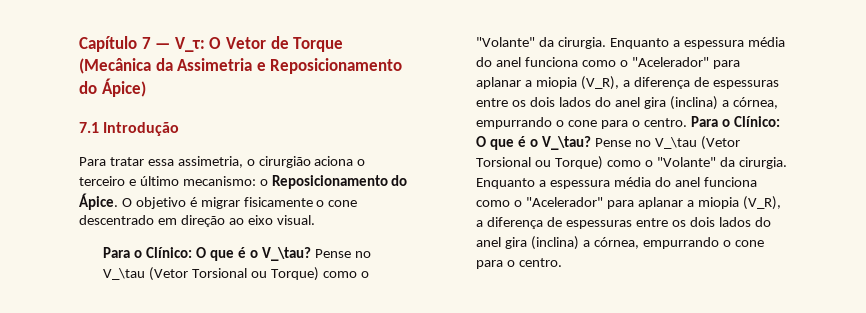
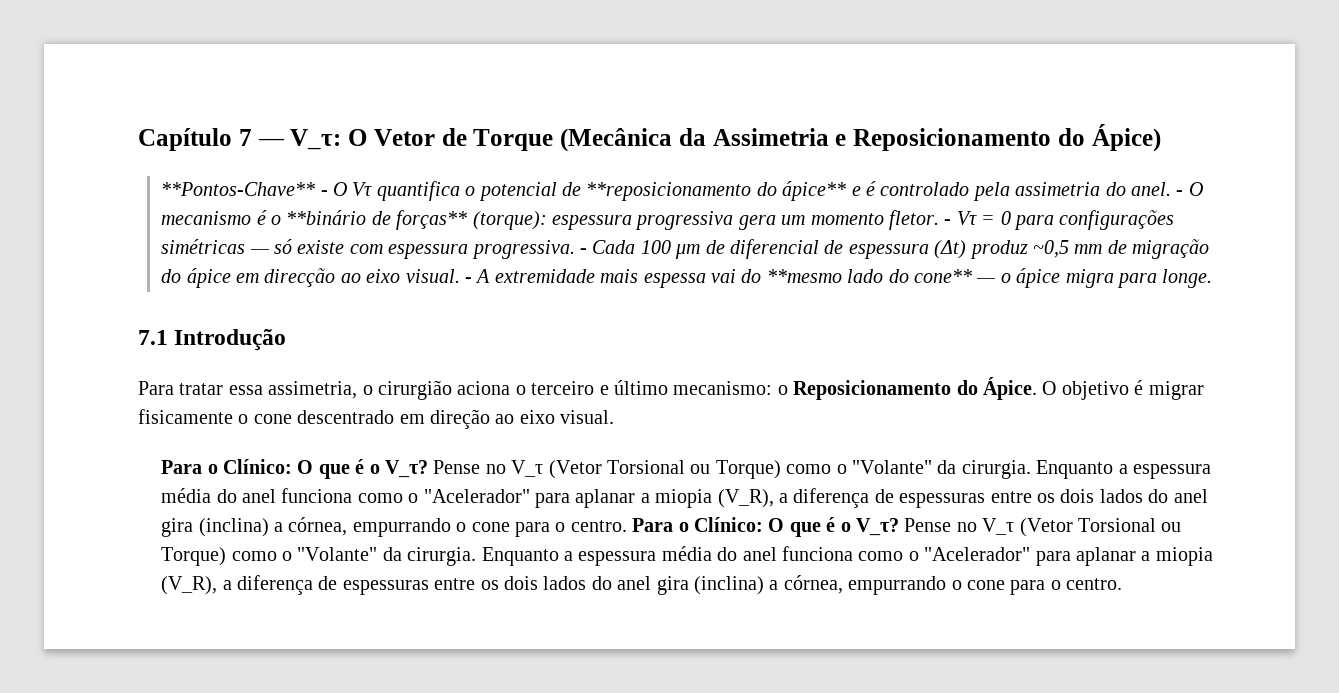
+ **Pontos-Chave** - O Vτ quantifica o potencial de **reposicionamento do ápice** e é controlado pela assimetria do anel. - O mecanismo é o **binário de forças** (torque): espessura progressiva gera um momento fletor. - Vτ = 0 para configurações simétricas — só existe com espessura progressiva. - Cada 100 μm de diferencial de espessura (Δt) produz ~0,5 mm de migração do ápice em direcção ao eixo visual. - A extremidade mais espessa vai do **mesmo lado do cone** — o ápice migra para longe.
  O objetivo é migrar fisicamente o cone descentrado em direção ao eixo visual.
- Para o Clínico: O que é o V_\tau? Pense no V_\tau (Vetor Torsional ou Torque) como o "Volante" da cirurgia.
+ Para o Clínico: O que é o V_τ? Pense no V_τ (Vetor Torsional ou Torque) como o "Volante" da cirurgia.
- Enquanto a espessura média do anel funciona como o "Acelerador" para aplanar a miopia (V_R), a diferença de espessuras entre os dois lados do anel gira (inclina) a córnea, empurrando o cone para o centro. Para o Clínico: O que é o V_\tau? Pense no V_\tau (Vetor Torsional ou Torque) como o "Volante" da cirurgia.
+ Enquanto a espessura média do anel funciona como o "Acelerador" para aplanar a miopia (V_R), a diferença de espessuras entre os dois lados do anel gira (inclina) a córnea, empurrando o cone para o centro. Para o Clínico: O que é o V_τ? Pense no V_τ (Vetor Torsional ou Torque) como o "Volante" da cirurgia.

